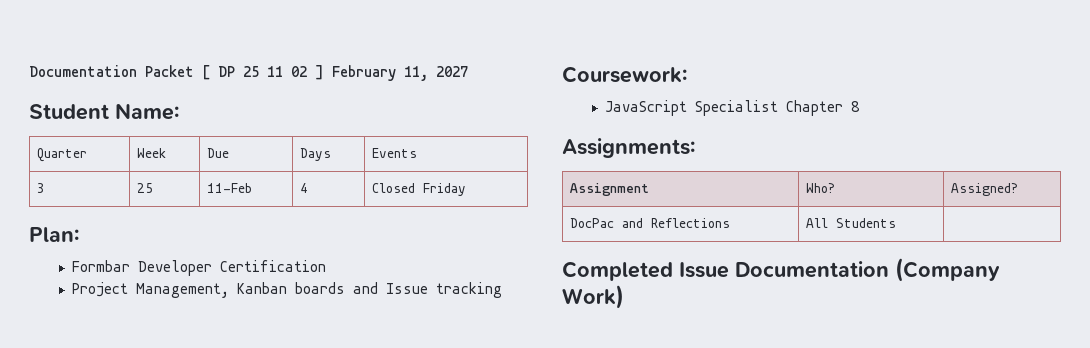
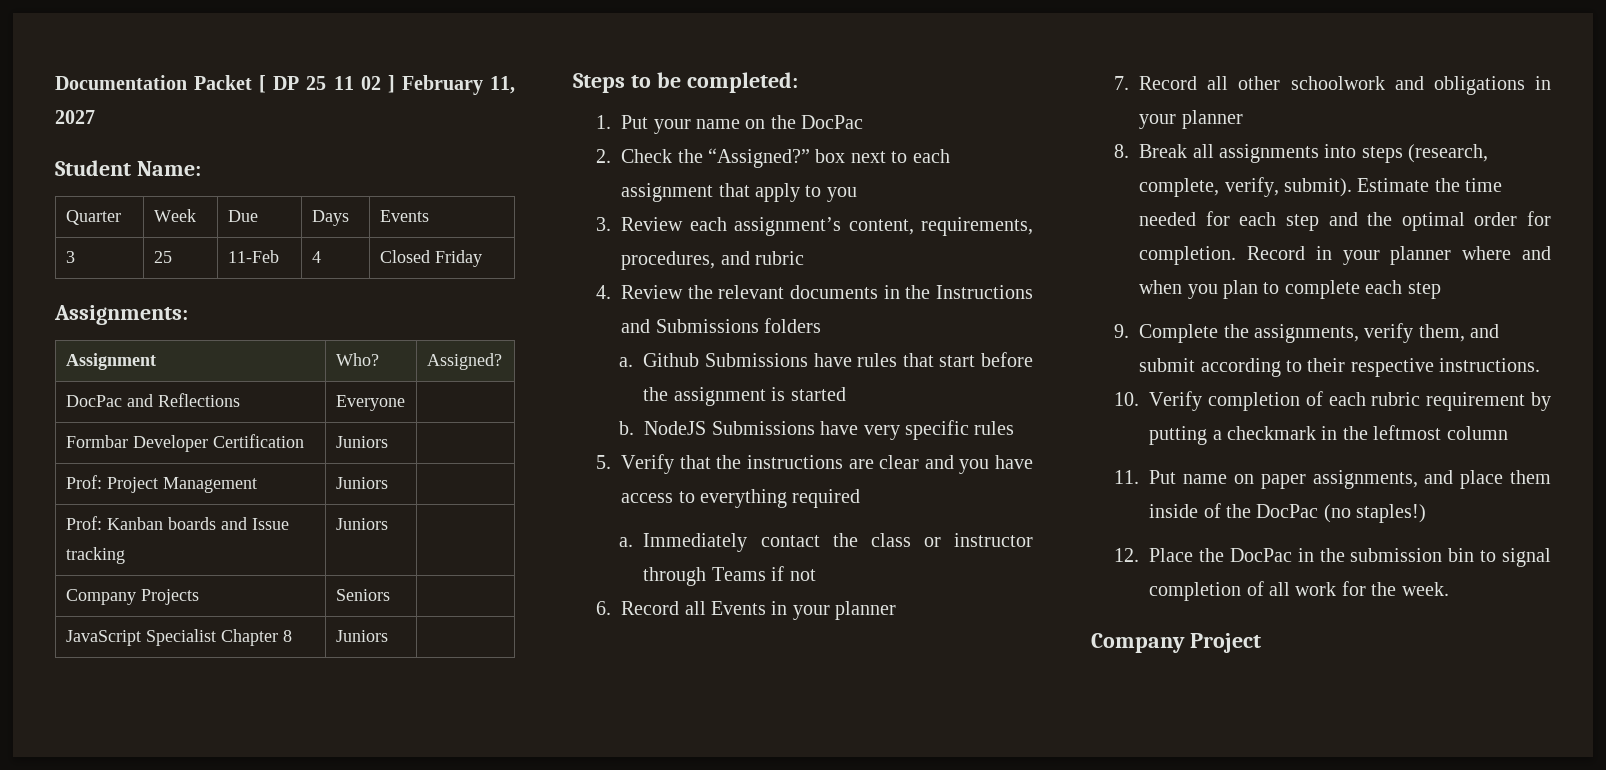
- Plan:
- Formbar Developer Certification
- Project Management, Kanban boards and Issue tracking
- Coursework:
- JavaScript Specialist Chapter 8
- DocPac and Reflections | All Students |
- Completed Issue Documentation (Company Work)
+ DocPac and Reflections | Everyone |
+ Formbar Developer Certification | Juniors |
+ Prof: Project Management | Juniors |
+ Prof: Kanban boards and Issue tracking | Juniors |
+ Company Projects | Seniors |
+ JavaScript Specialist Chapter 8 | Juniors |
+ Steps to be completed:
+ 1. Put your name on the DocPac
+ 2. Check the “Assigned?” box next to each assignment that apply to you
+ 3. Review each assignment’s content, requirements, procedures, and rubric
+ 4. Review the relevant documents in the Instructions and Submissions folders
+ a. Github Submissions have rules that start before the assignment is started
+ b. NodeJS Submissions have very specific rules
+ 5. Verify that the instructions are clear and you have access to everything required
+ a. Immediately contact the class or instructor through Teams if not
+ 6. Record all Events in your planner
+ 7. Record all other schoolwork and obligations in your planner
+ 8. Break all assignments into steps (research, complete, verify, submit). Estimate the time needed for each step and the optimal order for completion. Record in your planner where and when you plan to complete each step
+ 9. Complete the assignments, verify them, and submit according to their respective instructions.
+ 10. Verify completion of each rubric requirement by putting a checkmark in the leftmost column
+ 11. Put name on paper assignments, and place them inside of the DocPac (no staples!)
+ 12. Place the DocPac in the submission bin to signal completion of all work for the week.
+ Company Project

